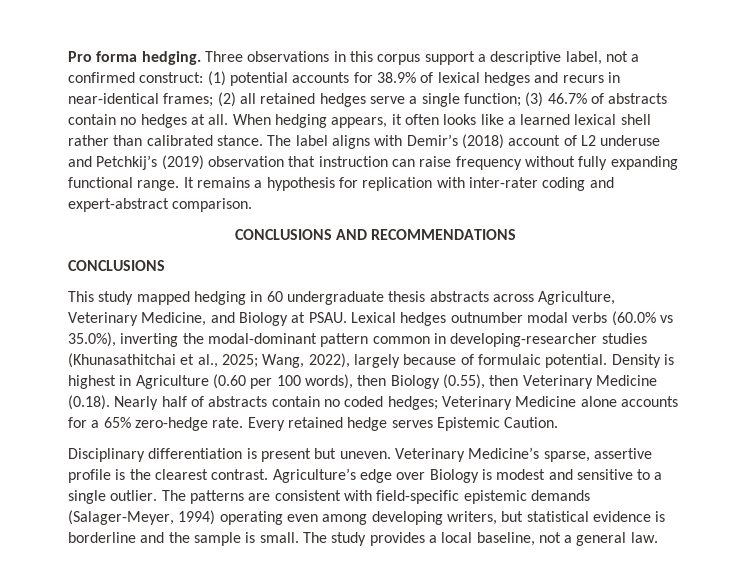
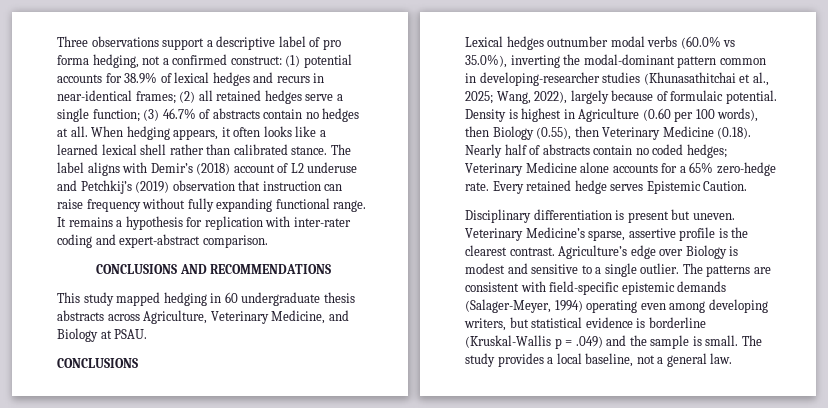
- Pro forma hedging. Three observations in this corpus support a descriptive label, not a confirmed construct: (1) potential accounts for 38.9% of lexical hedges and recurs in near-identical frames; (2) all retained hedges serve a single function; (3) 46.7% of abstracts contain no hedges at all.
+ Three observations support a descriptive label of pro forma hedging, not a confirmed construct: (1) potential accounts for 38.9% of lexical hedges and recurs in near-identical frames; (2) all retained hedges serve a single function; (3) 46.7% of abstracts contain no hedges at all.
  CONCLUSIONS AND RECOMMENDATIONS
- CONCLUSIONS
- This study mapped hedging in 60 undergraduate thesis abstracts across Agriculture, Veterinary Medicine, and Biology at PSAU. Lexical hedges outnumber modal verbs (60.0% vs 35.0%), inverting the modal-dominant pattern common in developing-researcher studies (Khunasathitchai et al., 2025; Wang, 2022), largely because of formulaic potential.
+ This study mapped hedging in 60 undergraduate thesis abstracts across Agriculture, Veterinary Medicine, and Biology at PSAU.
+ CONCLUSIONS
+ Lexical hedges outnumber modal verbs (60.0% vs 35.0%), inverting the modal-dominant pattern common in developing-researcher studies (Khunasathitchai et al., 2025; Wang, 2022), largely because of formulaic potential.
- The patterns are consistent with field-specific epistemic demands (Salager-Meyer, 1994) operating even among developing writers, but statistical evidence is borderline and the sample is small.
+ The patterns are consistent with field-specific epistemic demands (Salager-Meyer, 1994) operating even among developing writers, but statistical evidence is borderline (Kruskal-Wallis p = .049) and the sample is small.

